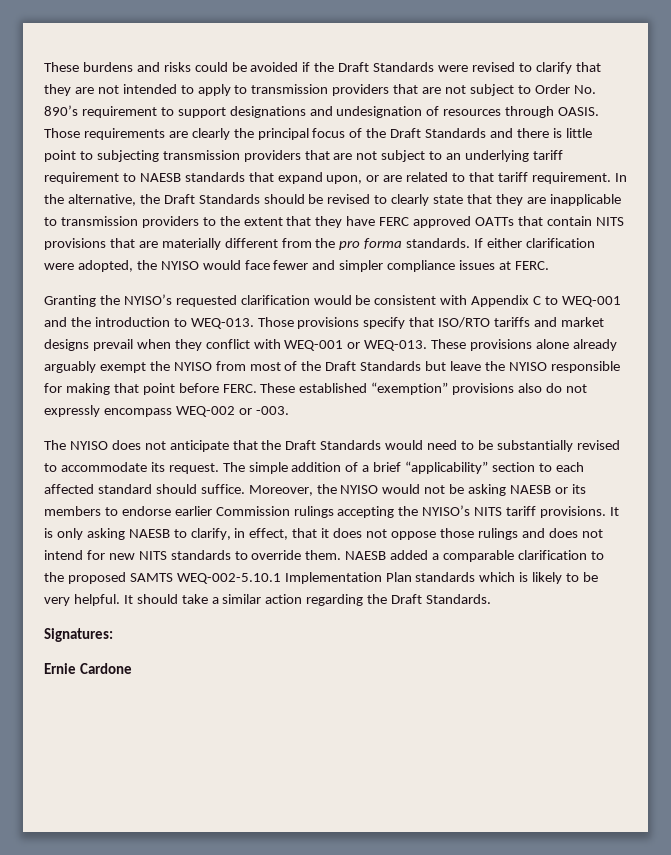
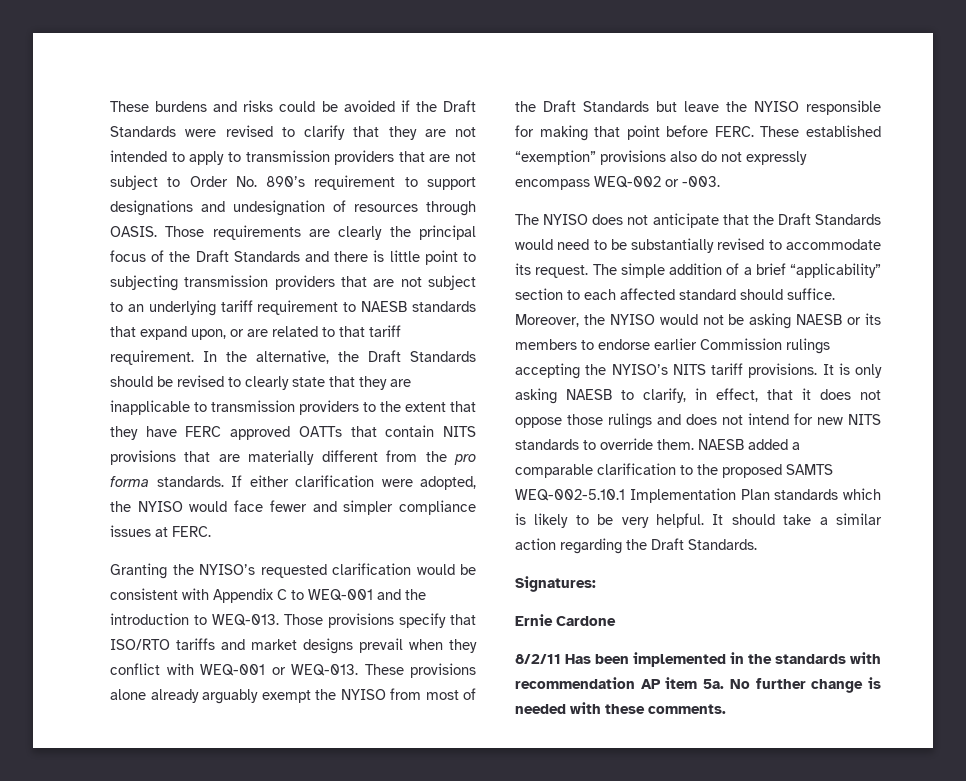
+ 8/2/11 Has been implemented in the standards with recommendation AP item 5a. No further change is needed with these comments.

